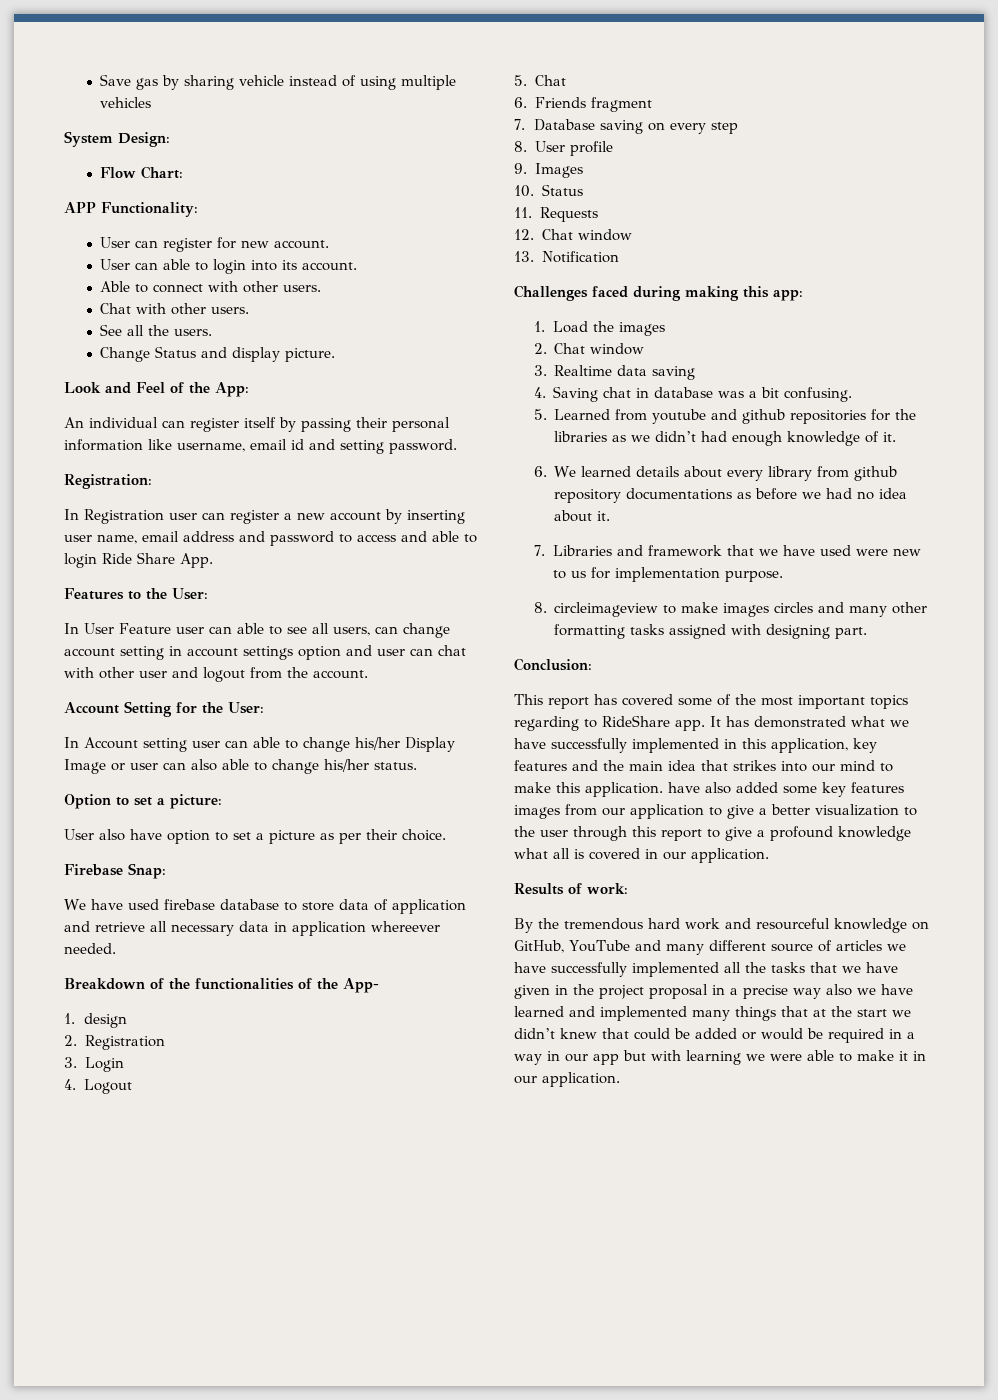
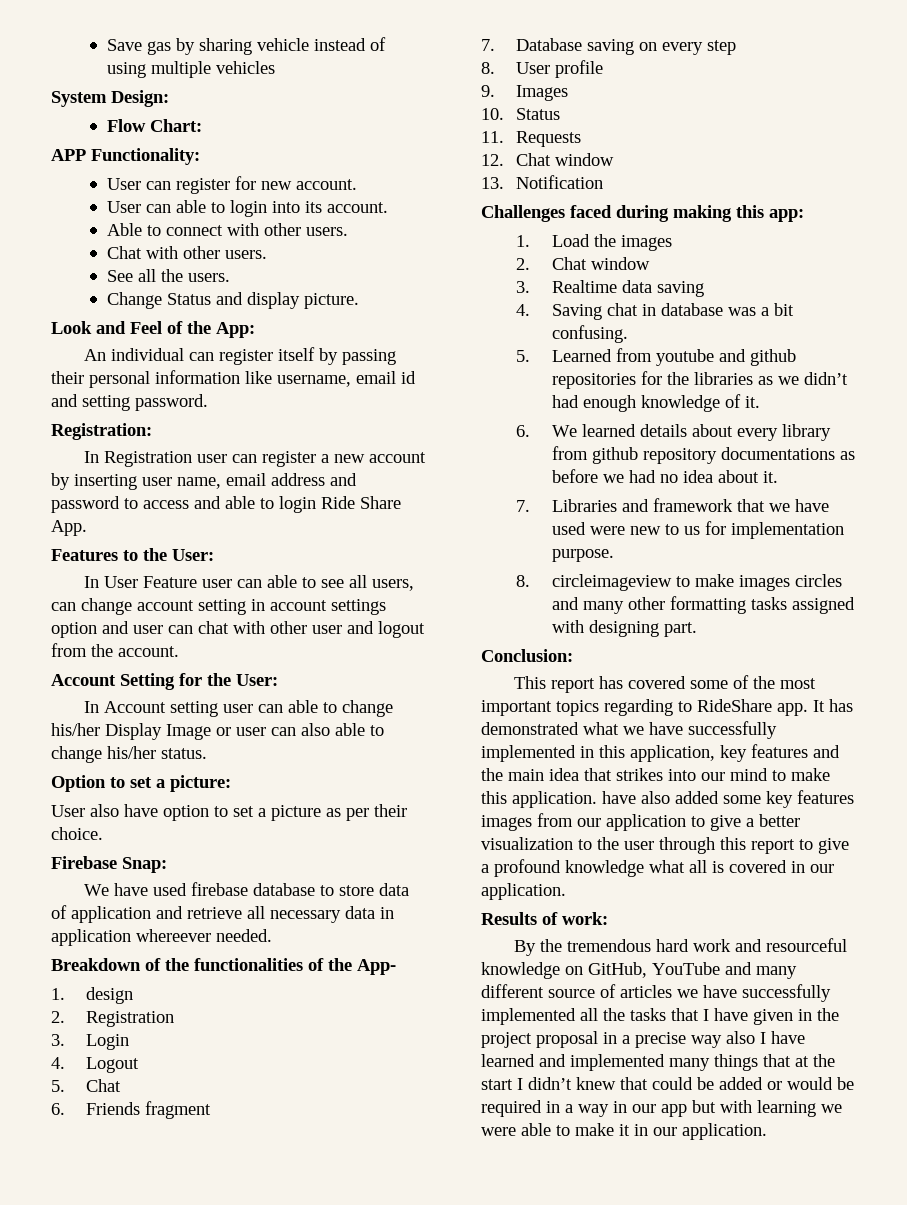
- By the tremendous hard work and resourceful knowledge on GitHub, YouTube and many different source of articles we have successfully implemented all the tasks that we have given in the project proposal in a precise way also we have learned and implemented many things that at the start we didn’t knew that could be added or would be required in a way in our app but with learning we were able to make it in our application.
+ By the tremendous hard work and resourceful knowledge on GitHub, YouTube and many different source of articles we have successfully implemented all the tasks that I have given in the project proposal in a precise way also I have learned and implemented many things that at the start I didn’t knew that could be added or would be required in a way in our app but with learning we were able to make it in our application.

